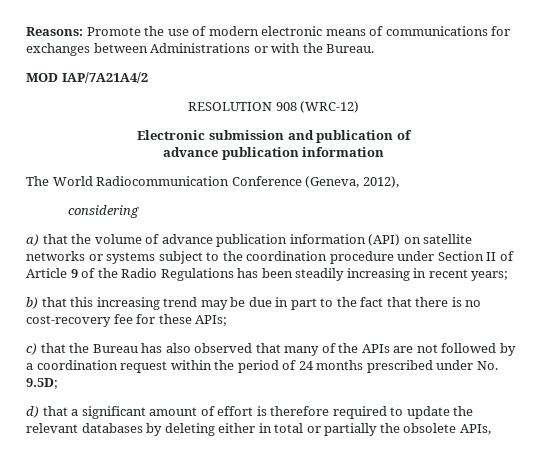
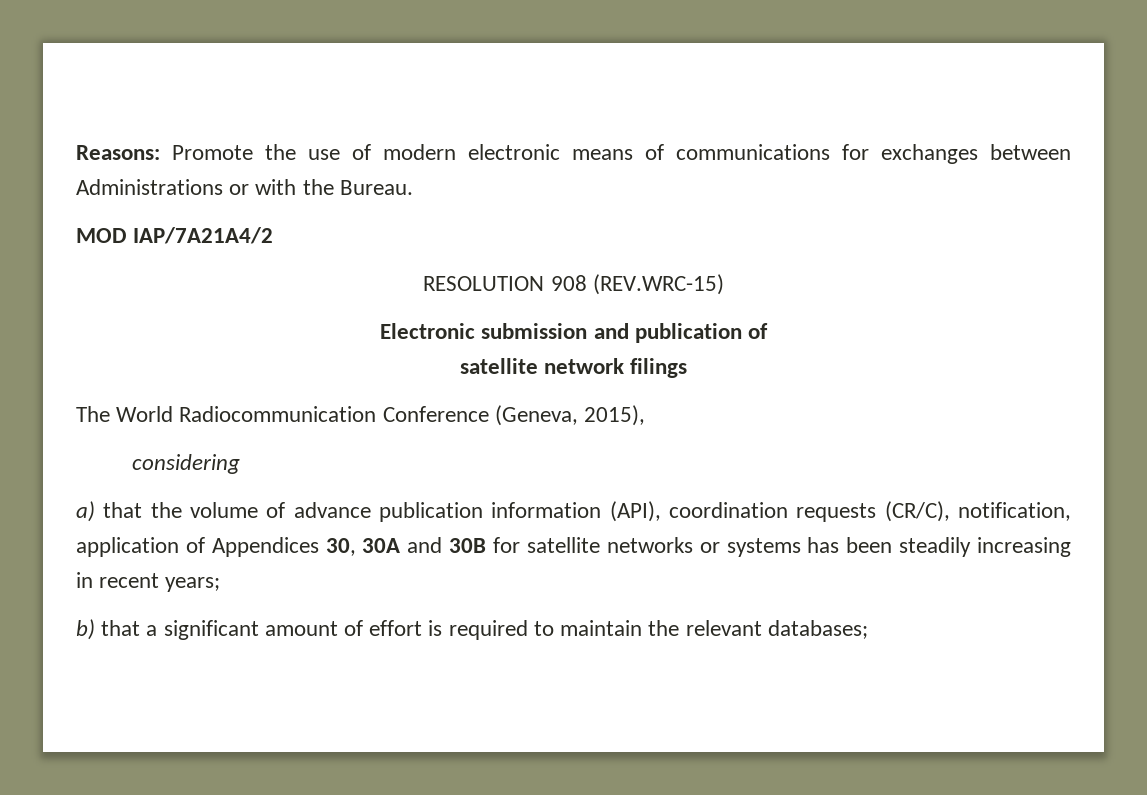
- RESOLUTION 908 (WRC-12)
+ RESOLUTION 908 (REV.WRC-15)
  Electronic submission and publication of
- advance publication information
+ satellite network filings
- The World Radiocommunication Conference (Geneva, 2012),
+ The World Radiocommunication Conference (Geneva, 2015),
- a) that the volume of advance publication information (API) on satellite networks or systems subject to the coordination procedure under Section II of Article 9 of the Radio Regulations has been steadily increasing in recent years;
+ a) that the volume of advance publication information (API), coordination requests (CR/C), notification, application of Appendices 30, 30A and 30B for satellite networks or systems has been steadily increasing in recent years;
- b) that this increasing trend may be due in part to the fact that there is no cost-recovery fee for these APIs;
- c) that the Bureau has also observed that many of the APIs are not followed by a coordination request within the period of 24 months prescribed under No. 9.5D;
- d) that a significant amount of effort is therefore required to update the relevant databases by deleting either in total or partially the obsolete APIs,
+ b) that a significant amount of effort is required to maintain the relevant databases;

